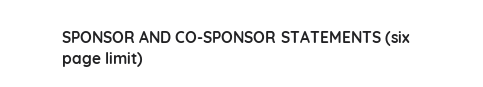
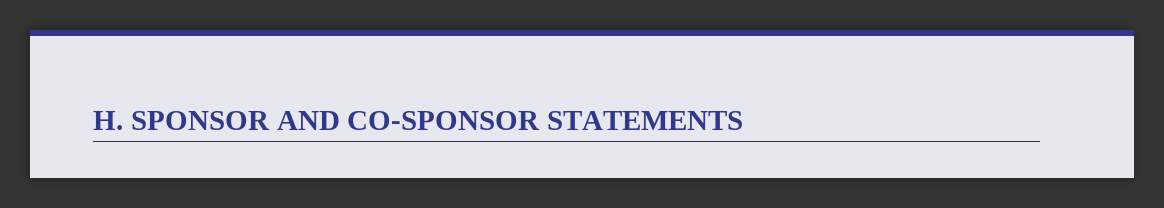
- SPONSOR AND CO-SPONSOR STATEMENTS (six page limit)
+ H. SPONSOR AND CO-SPONSOR STATEMENTS

